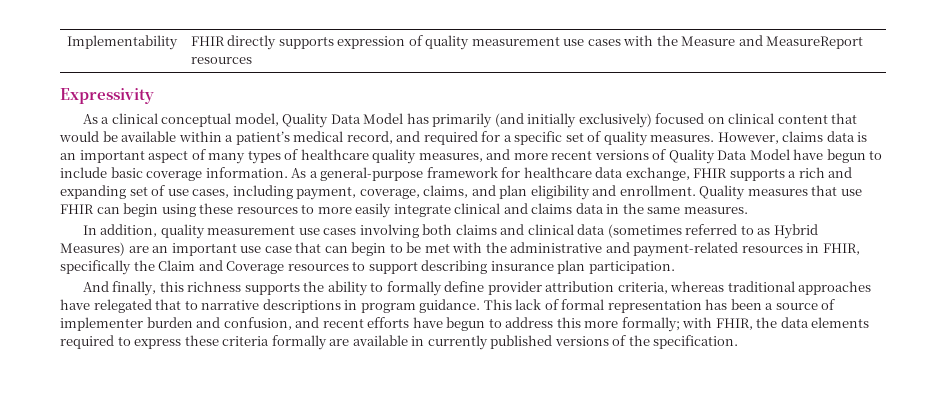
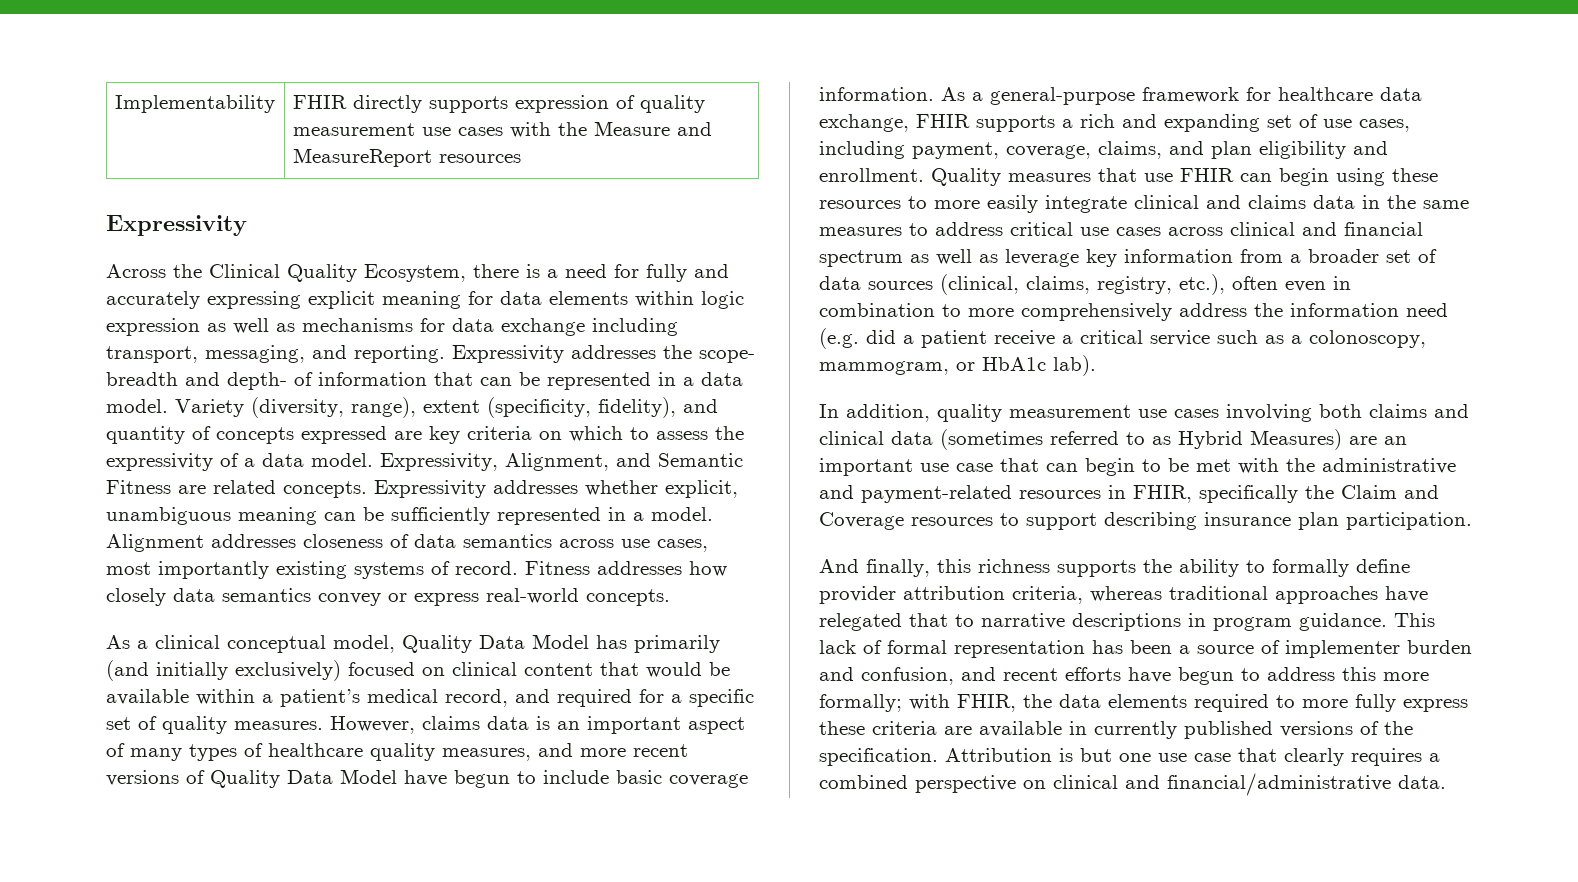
+ Across the Clinical Quality Ecosystem, there is a need for fully and accurately expressing explicit meaning for data elements within logic expression as well as mechanisms for data exchange including transport, messaging, and reporting. Expressivity addresses the scope- breadth and depth- of information that can be represented in a data model. Variety (diversity, range), extent (specificity, fidelity), and quantity of concepts expressed are key criteria on which to assess the expressivity of a data model. Expressivity, Alignment, and Semantic Fitness are related concepts. Expressivity addresses whether explicit, unambiguous meaning can be sufficiently represented in a model. Alignment addresses closeness of data semantics across use cases, most importantly existing systems of record. Fitness addresses how closely data semantics convey or express real-world concepts.
- Quality measures that use FHIR can begin using these resources to more easily integrate clinical and claims data in the same measures.
+ Quality measures that use FHIR can begin using these resources to more easily integrate clinical and claims data in the same measures to address critical use cases across clinical and financial spectrum as well as leverage key information from a broader set of data sources (clinical, claims, registry, etc.), often even in combination to more comprehensively address the information need (e.g. did a patient receive a critical service such as a colonoscopy, mammogram, or HbA1c lab).
- This lack of formal representation has been a source of implementer burden and confusion, and recent efforts have begun to address this more formally; with FHIR, the data elements required to express these criteria formally are available in currently published versions of the specification.
+ This lack of formal representation has been a source of implementer burden and confusion, and recent efforts have begun to address this more formally; with FHIR, the data elements required to more fully express these criteria are available in currently published versions of the specification.
+ Attribution is but one use case that clearly requires a combined perspective on clinical and financial/administrative data.

